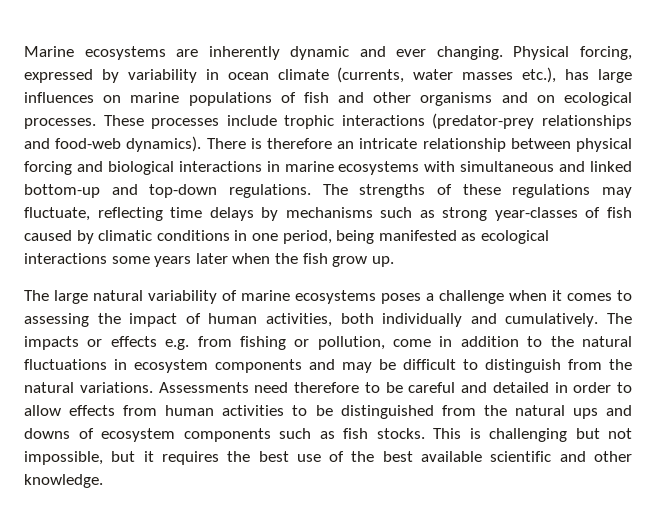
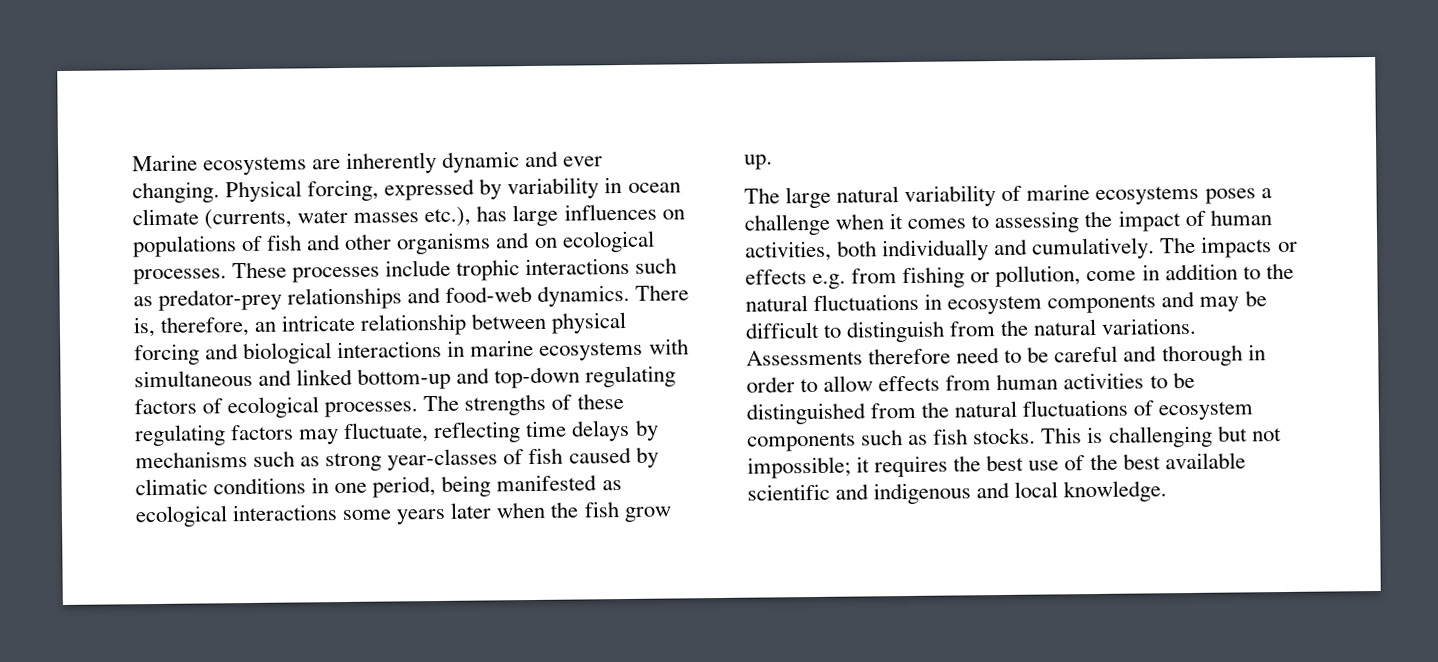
- Physical forcing, expressed by variability in ocean climate (currents, water masses etc.), has large influences on marine populations of fish and other organisms and on ecological processes.
+ Physical forcing, expressed by variability in ocean climate (currents, water masses etc.), has large influences on populations of fish and other organisms and on ecological processes.
- These processes include trophic interactions (predator-prey relationships and food-web dynamics). There is therefore an intricate relationship between physical forcing and biological interactions in marine ecosystems with simultaneous and linked bottom-up and top-down regulations.
+ These processes include trophic interactions such as predator-prey relationships and food-web dynamics. There is, therefore, an intricate relationship between physical forcing and biological interactions in marine ecosystems with simultaneous and linked bottom-up and top-down regulating factors of ecological processes.
- The strengths of these regulations may fluctuate, reflecting time delays by mechanisms such as strong year-classes of fish caused by climatic conditions in one period, being manifested as ecological interactions some years later when the fish grow up.
+ The strengths of these regulating factors may fluctuate, reflecting time delays by mechanisms such as strong year-classes of fish caused by climatic conditions in one period, being manifested as ecological interactions some years later when the fish grow up.
- Assessments need therefore to be careful and detailed in order to allow effects from human activities to be distinguished from the natural ups and downs of ecosystem components such as fish stocks.
+ Assessments therefore need to be careful and thorough in order to allow effects from human activities to be distinguished from the natural fluctuations of ecosystem components such as fish stocks.
- This is challenging but not impossible, but it requires the best use of the best available scientific and other knowledge.
+ This is challenging but not impossible; it requires the best use of the best available scientific and indigenous and local knowledge.

